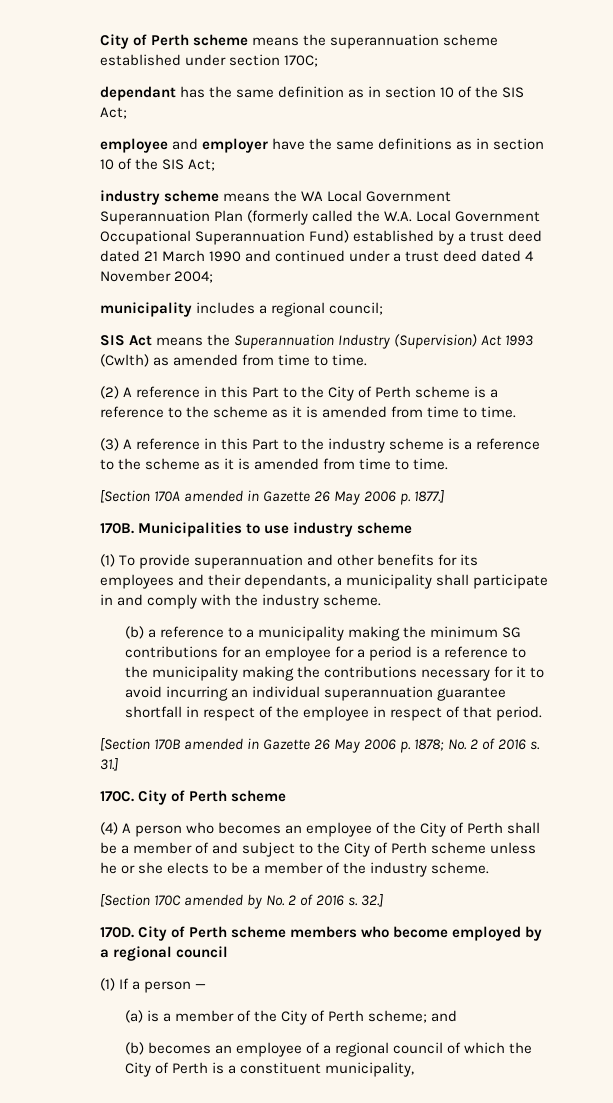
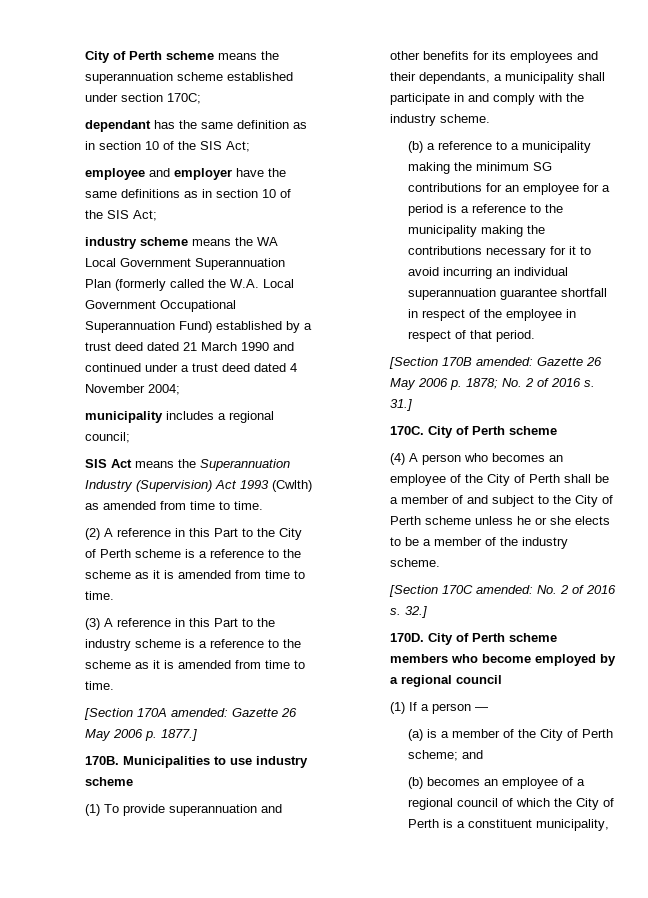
- [Section 170A amended in Gazette 26 May 2006 p. 1877.]
+ [Section 170A amended: Gazette 26 May 2006 p. 1877.]
- [Section 170B amended in Gazette 26 May 2006 p. 1878; No. 2 of 2016 s.
+ [Section 170B amended: Gazette 26 May 2006 p. 1878; No. 2 of 2016 s.
- [Section 170C amended by No. 2 of 2016 s.
+ [Section 170C amended: No. 2 of 2016 s.

